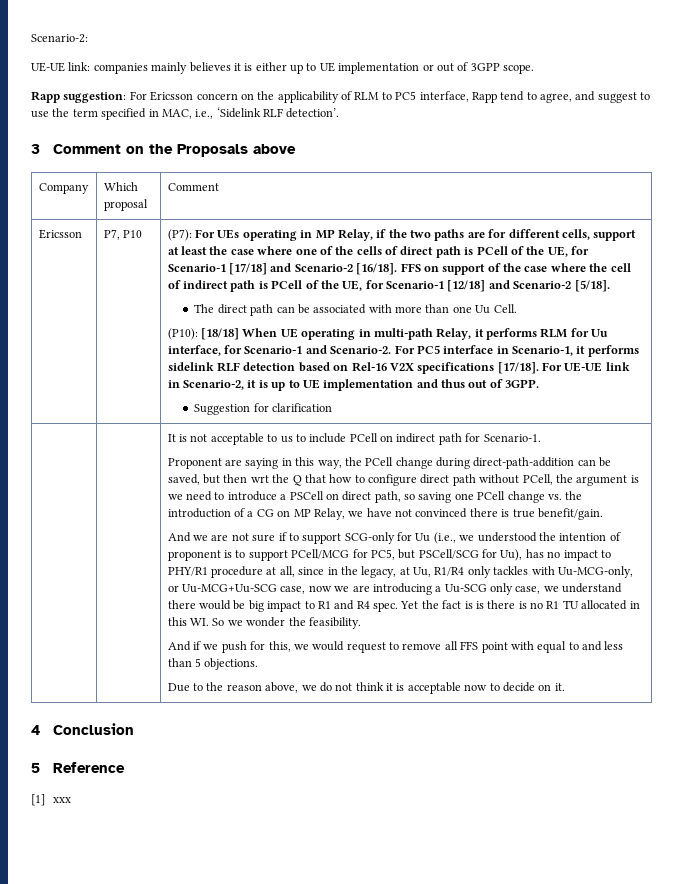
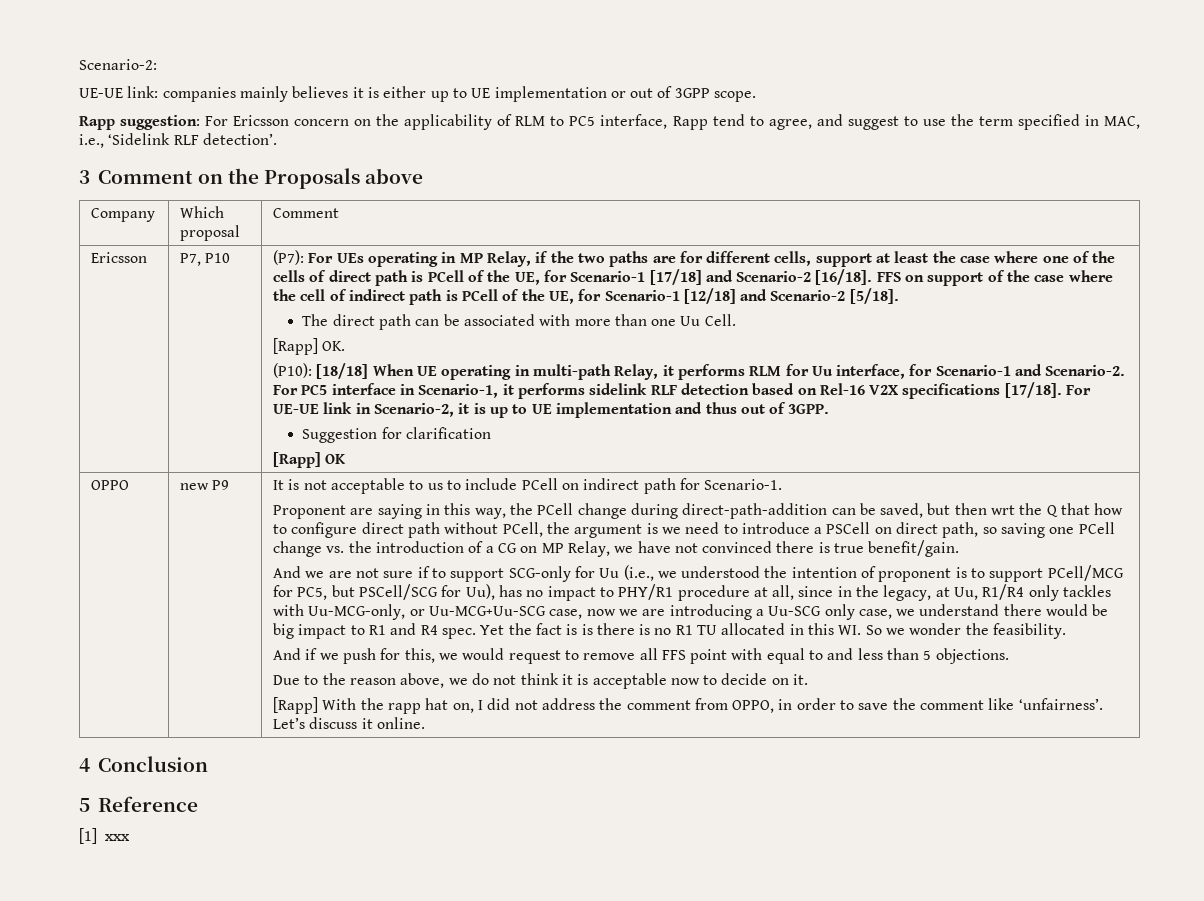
+ [Rapp] OK.
+ [Rapp] OK
+ OPPO | new P9
+ [Rapp] With the rapp hat on, I did not address the comment from OPPO, in order to save the comment like ‘unfairness’. Let’s discuss it online.

